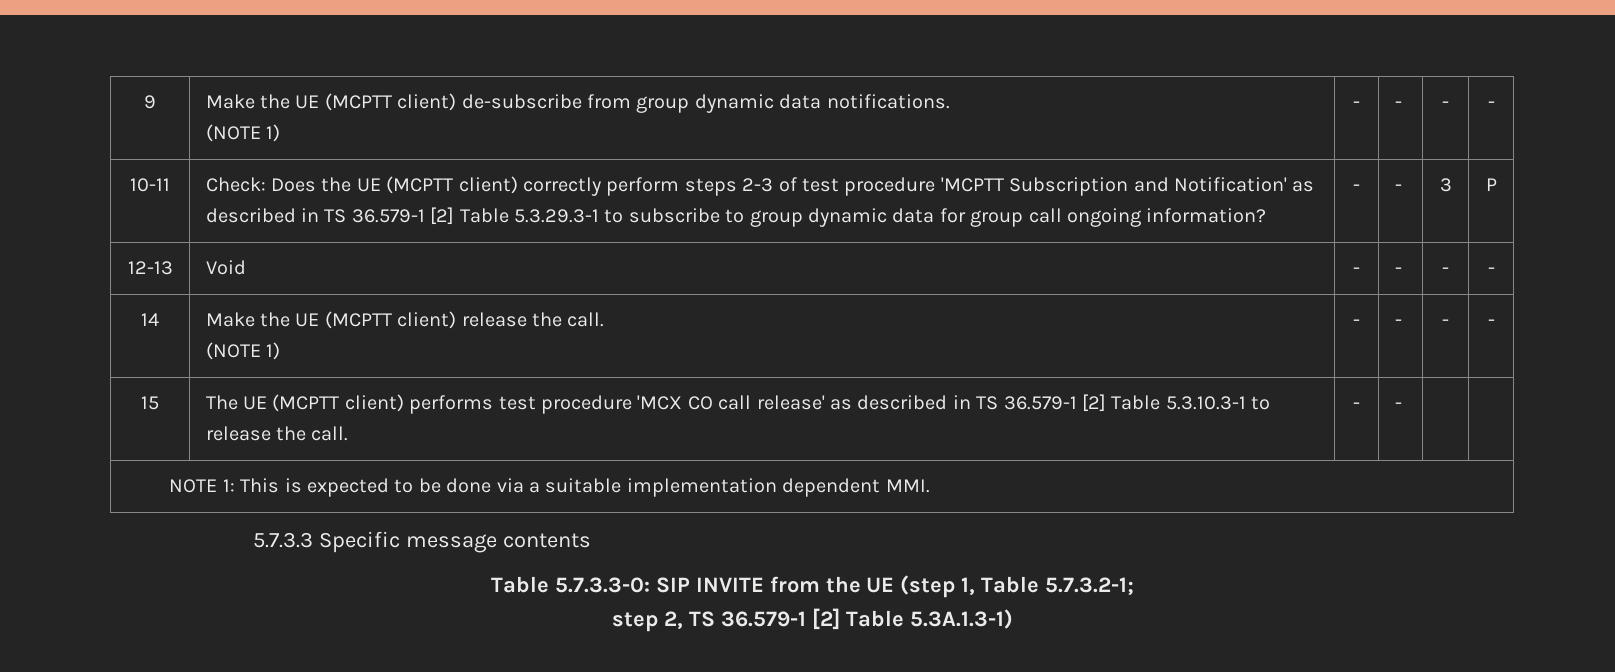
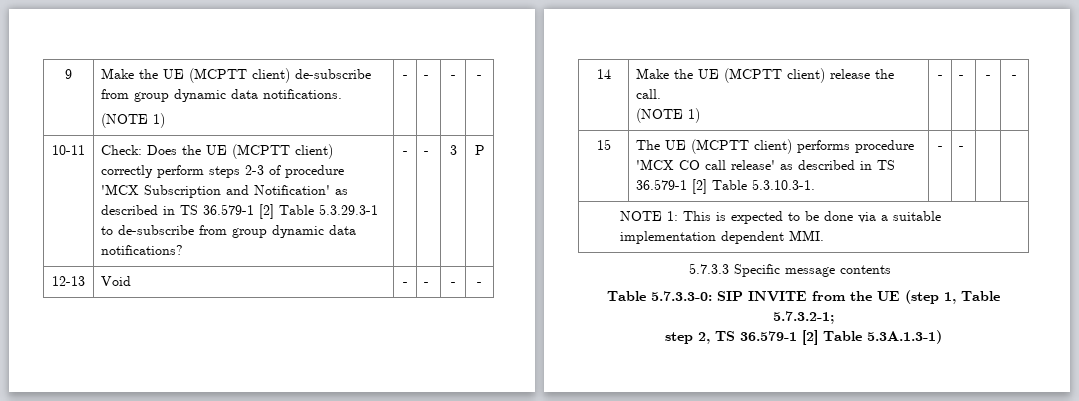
- Check: Does the UE (MCPTT client) correctly perform steps 2-3 of test procedure 'MCPTT Subscription and Notification' as described in TS 36.579-1 [2] Table 5.3.29.3-1 to subscribe to group dynamic data for group call ongoing information?
+ Check: Does the UE (MCPTT client) correctly perform steps 2-3 of procedure 'MCX Subscription and Notification' as described in TS 36.579-1 [2] Table 5.3.29.3-1 to de-subscribe from group dynamic data notifications?
- 15 | The UE (MCPTT client) performs test procedure 'MCX CO call release' as described in TS 36.579-1 [2] Table 5.3.10.3-1 to release the call. | - | - | |
+ 15 | The UE (MCPTT client) performs procedure 'MCX CO call release' as described in TS 36.579-1 [2] Table 5.3.10.3-1. | - | - | |

